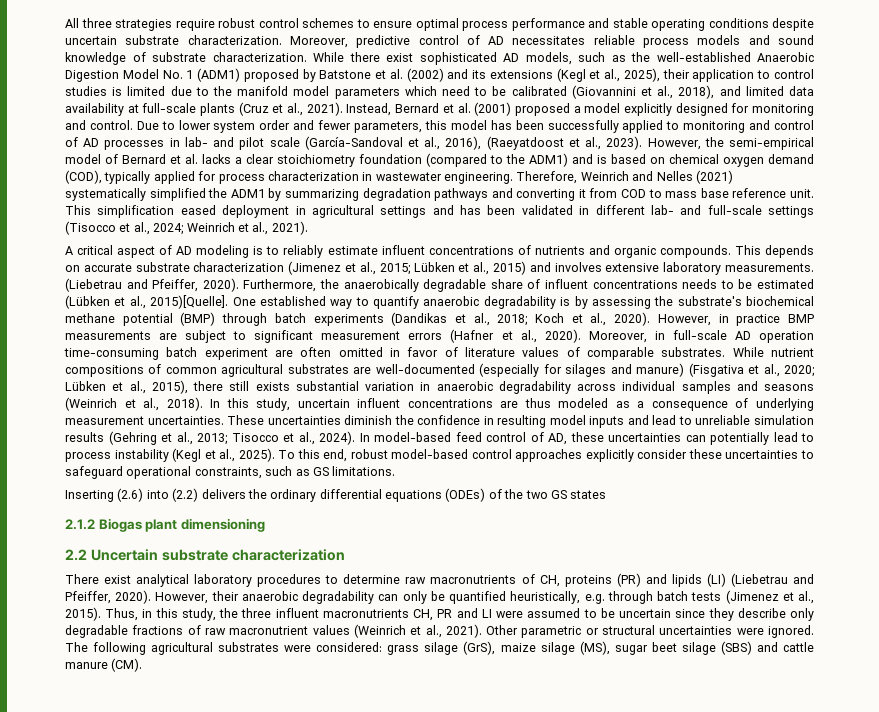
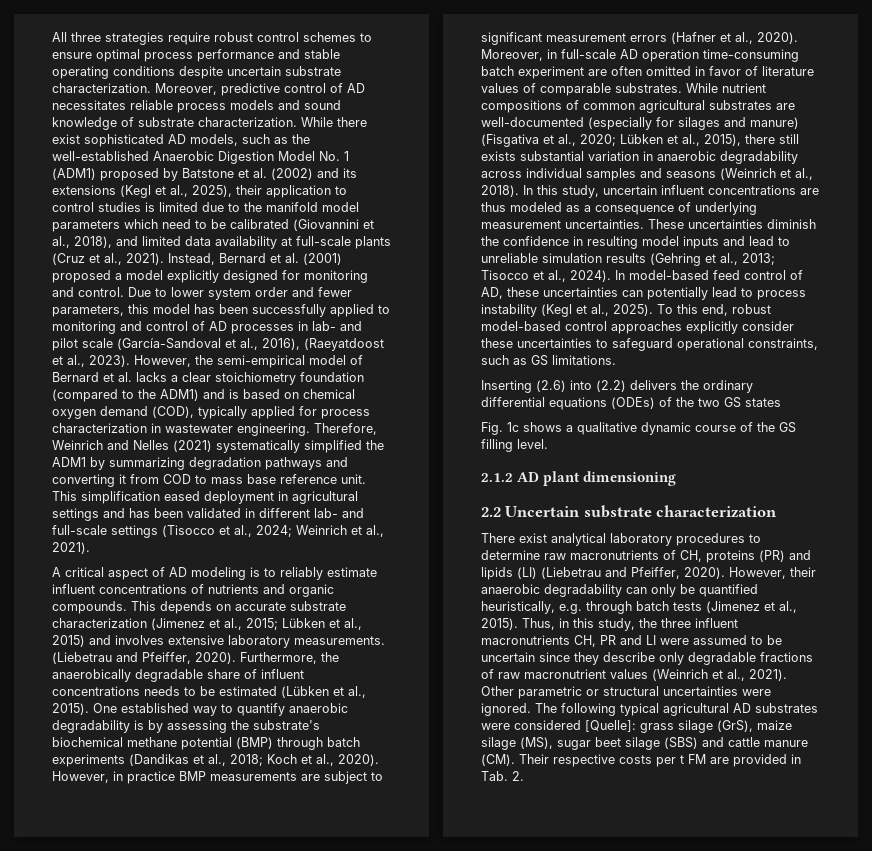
- Furthermore, the anaerobically degradable share of influent concentrations needs to be estimated (Lübken et al., 2015)[Quelle].
+ Furthermore, the anaerobically degradable share of influent concentrations needs to be estimated (Lübken et al., 2015).
+ Fig. 1c shows a qualitative dynamic course of the GS filling level.
- 2.1.2 Biogas plant dimensioning
+ 2.1.2 AD plant dimensioning
- The following agricultural substrates were considered: grass silage (GrS), maize silage (MS), sugar beet silage (SBS) and cattle manure (CM).
+ The following typical agricultural AD substrates were considered [Quelle]: grass silage (GrS), maize silage (MS), sugar beet silage (SBS) and cattle manure (CM). Their respective costs per t FM are provided in Tab. 2.

